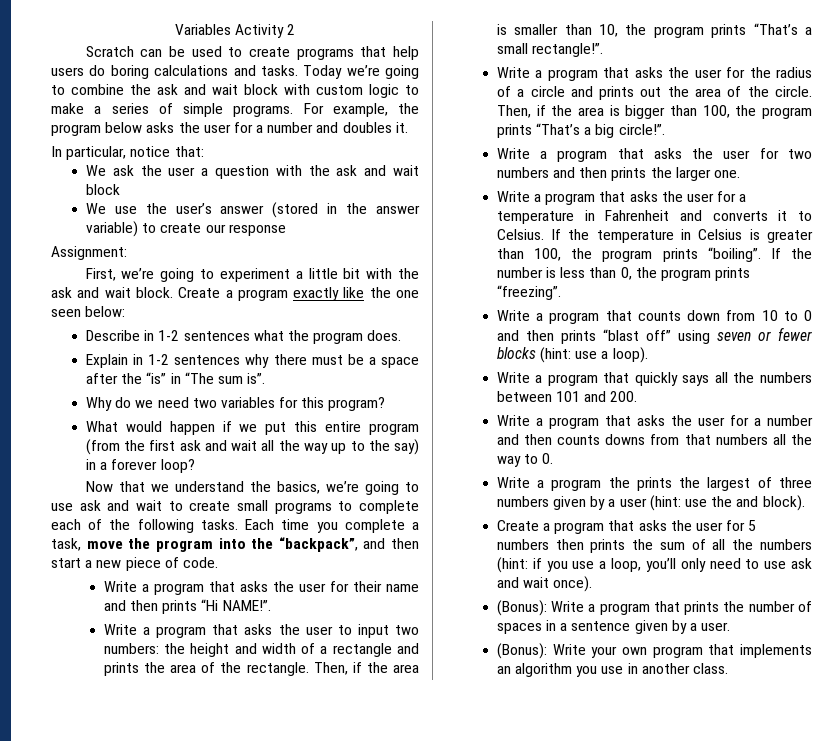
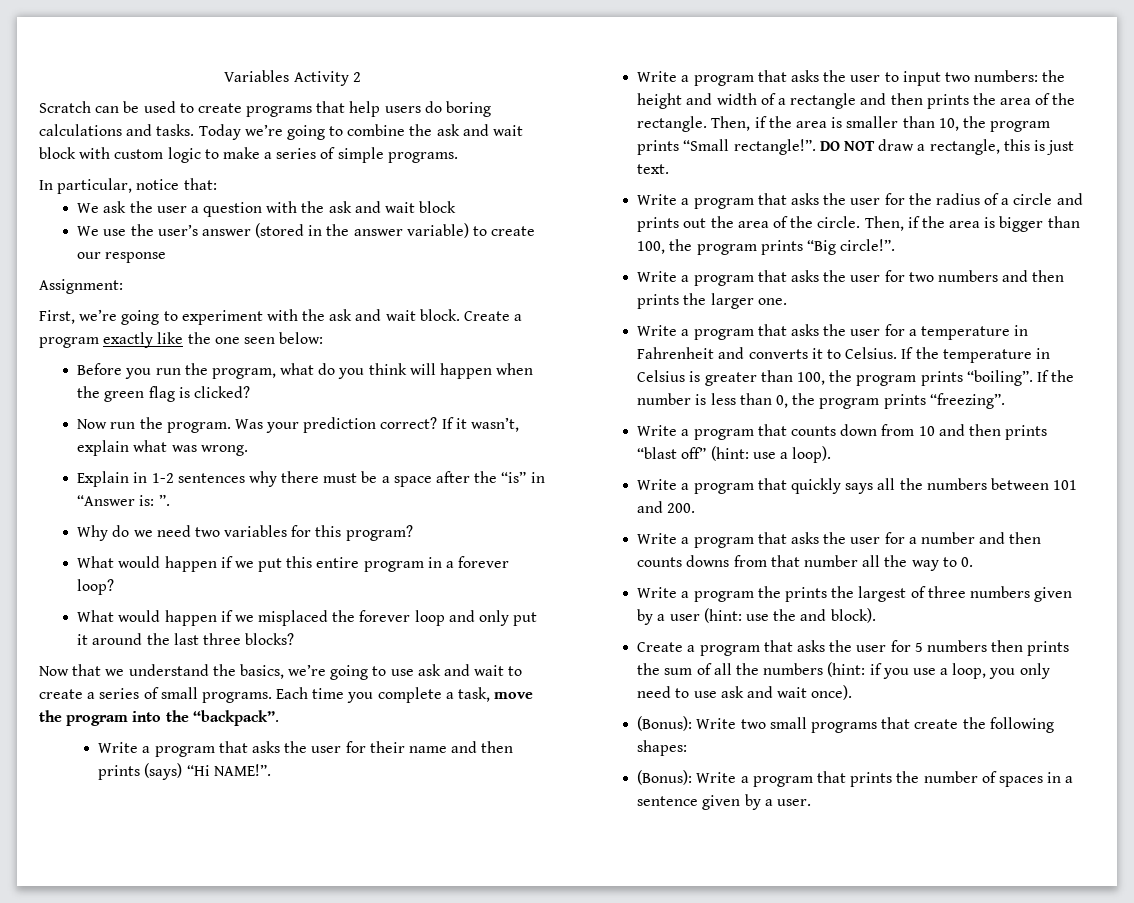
- For example, the program below asks the user for a number and doubles it.
- First, we’re going to experiment a little bit with the ask and wait block.
+ First, we’re going to experiment with the ask and wait block.
- Describe in 1-2 sentences what the program does.
+ Before you run the program, what do you think will happen when the green flag is clicked?
+ Now run the program. Was your prediction correct? If it wasn’t, explain what was wrong.
- Explain in 1-2 sentences why there must be a space after the “is” in “The sum is”.
+ Explain in 1-2 sentences why there must be a space after the “is” in “Answer is: ”.
- What would happen if we put this entire program (from the first ask and wait all the way up to the say) in a forever loop?
+ What would happen if we put this entire program in a forever loop?
+ What would happen if we misplaced the forever loop and only put it around the last three blocks?
- Now that we understand the basics, we’re going to use ask and wait to create small programs to complete each of the following tasks.
+ Now that we understand the basics, we’re going to use ask and wait to create a series of small programs.
- Each time you complete a task, move the program into the “backpack”, and then start a new piece of code.
+ Each time you complete a task, move the program into the “backpack”.
- Write a program that asks the user for their name and then prints “Hi NAME!”.
+ Write a program that asks the user for their name and then prints (says) “Hi NAME!”.
- Write a program that asks the user to input two numbers: the height and width of a rectangle and prints the area of the rectangle.
+ Write a program that asks the user to input two numbers: the height and width of a rectangle and then prints the area of the rectangle.
- Then, if the area is smaller than 10, the program prints “That’s a small rectangle!”.
+ Then, if the area is smaller than 10, the program prints “Small rectangle!”. DO NOT draw a rectangle, this is just text.
- Then, if the area is bigger than 100, the program prints “That’s a big circle!”.
+ Then, if the area is bigger than 100, the program prints “Big circle!”.
- Write a program that counts down from 10 to 0 and then prints “blast off” using seven or fewer blocks (hint: use a loop).
+ Write a program that counts down from 10 and then prints “blast off” (hint: use a loop).
- Write a program that asks the user for a number and then counts downs from that numbers all the way to 0.
+ Write a program that asks the user for a number and then counts downs from that number all the way to 0.
- Create a program that asks the user for 5 numbers then prints the sum of all the numbers (hint: if you use a loop, you’ll only need to use ask and wait once).
+ Create a program that asks the user for 5 numbers then prints the sum of all the numbers (hint: if you use a loop, you only need to use ask and wait once).
+ (Bonus): Write two small programs that create the following shapes:
- (Bonus): Write your own program that implements an algorithm you use in another class.

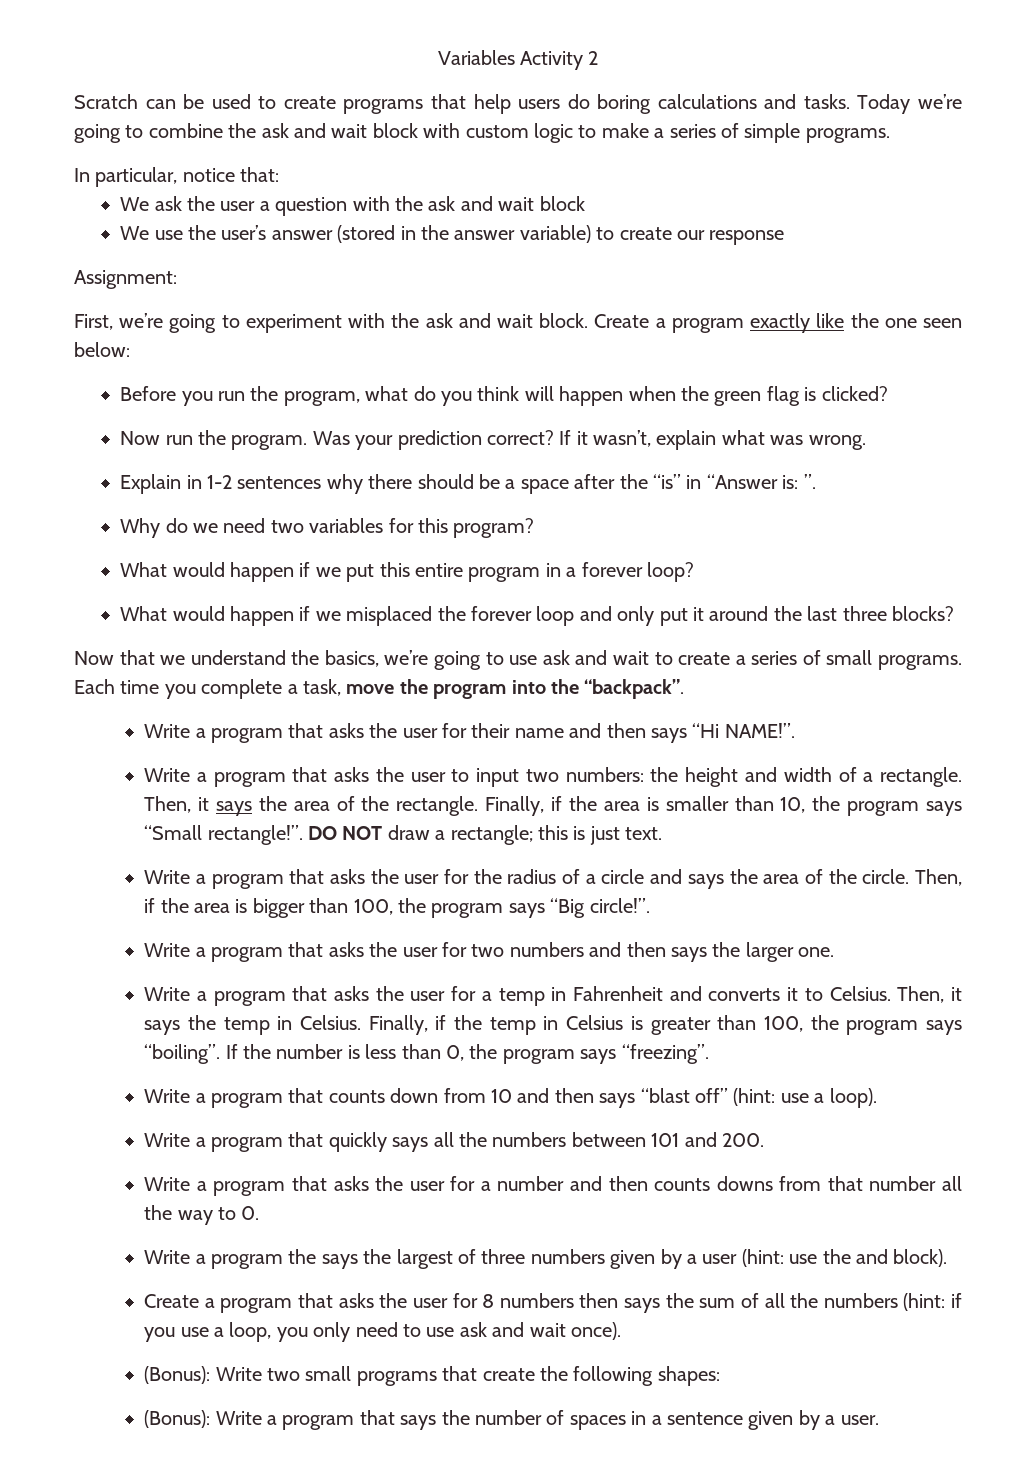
- Explain in 1-2 sentences why there must be a space after the “is” in “Answer is: ”.
+ Explain in 1-2 sentences why there should be a space after the “is” in “Answer is: ”.
- Write a program that asks the user for their name and then prints (says) “Hi NAME!”.
+ Write a program that asks the user for their name and then says “Hi NAME!”.
- Write a program that asks the user to input two numbers: the height and width of a rectangle and then prints the area of the rectangle.
+ Write a program that asks the user to input two numbers: the height and width of a rectangle. Then, it says the area of the rectangle.
- Then, if the area is smaller than 10, the program prints “Small rectangle!”.
+ Finally, if the area is smaller than 10, the program says “Small rectangle!”.
- DO NOT draw a rectangle, this is just text.
+ DO NOT draw a rectangle; this is just text.
- Write a program that asks the user for the radius of a circle and prints out the area of the circle.
+ Write a program that asks the user for the radius of a circle and says the area of the circle.
- Then, if the area is bigger than 100, the program prints “Big circle!”.
+ Then, if the area is bigger than 100, the program says “Big circle!”.
- Write a program that asks the user for two numbers and then prints the larger one.
+ Write a program that asks the user for two numbers and then says the larger one.
- Write a program that asks the user for a temperature in Fahrenheit and converts it to Celsius.
+ Write a program that asks the user for a temp in Fahrenheit and converts it to Celsius.
- If the temperature in Celsius is greater than 100, the program prints “boiling”.
+ Then, it says the temp in Celsius. Finally, if the temp in Celsius is greater than 100, the program says “boiling”.
- If the number is less than 0, the program prints “freezing”.
+ If the number is less than 0, the program says “freezing”.
- Write a program that counts down from 10 and then prints “blast off” (hint: use a loop).
+ Write a program that counts down from 10 and then says “blast off” (hint: use a loop).
- Write a program the prints the largest of three numbers given by a user (hint: use the and block).
+ Write a program the says the largest of three numbers given by a user (hint: use the and block).
- Create a program that asks the user for 5 numbers then prints the sum of all the numbers (hint: if you use a loop, you only need to use ask and wait once).
+ Create a program that asks the user for 8 numbers then says the sum of all the numbers (hint: if you use a loop, you only need to use ask and wait once).
- (Bonus): Write a program that prints the number of spaces in a sentence given by a user.
+ (Bonus): Write a program that says the number of spaces in a sentence given by a user.

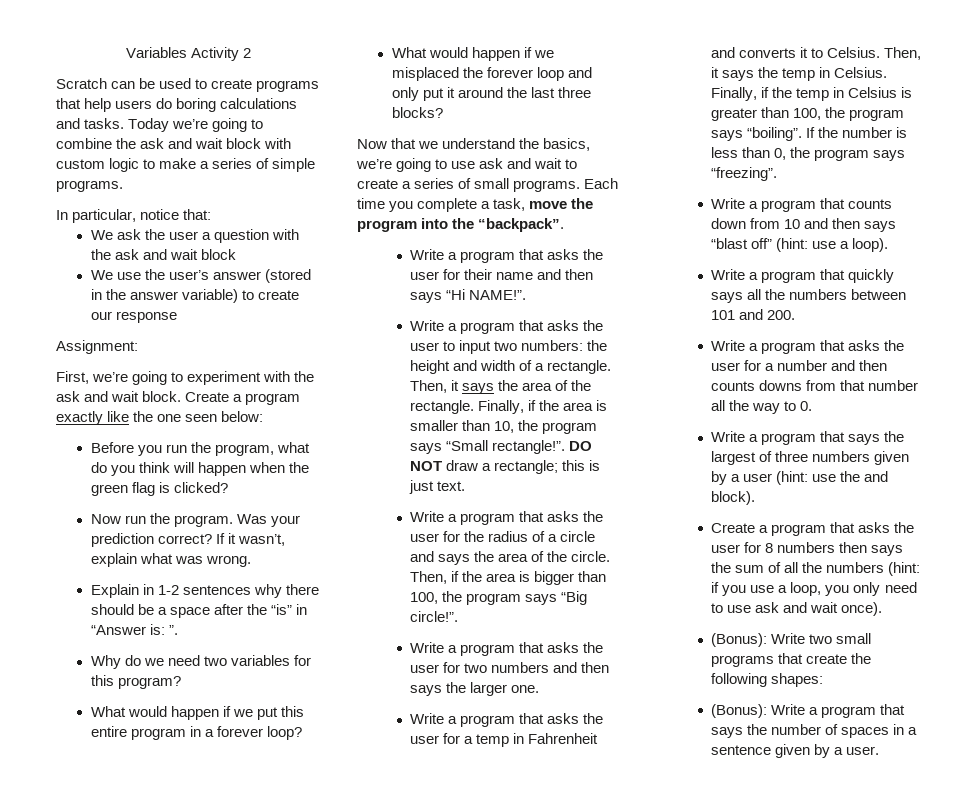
- Write a program the says the largest of three numbers given by a user (hint: use the and block).
+ Write a program that says the largest of three numbers given by a user (hint: use the and block).

